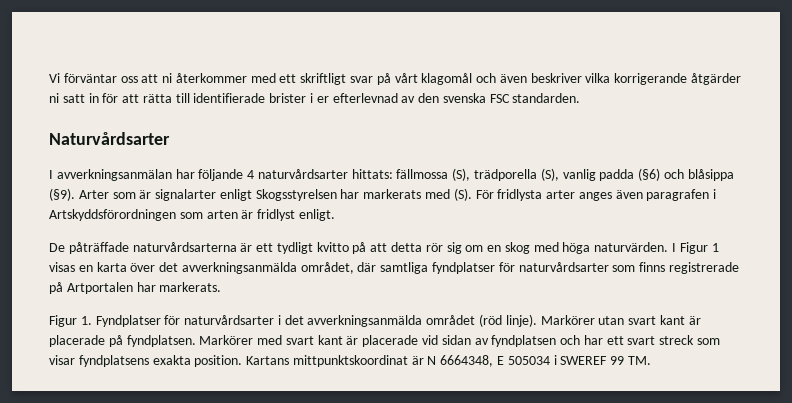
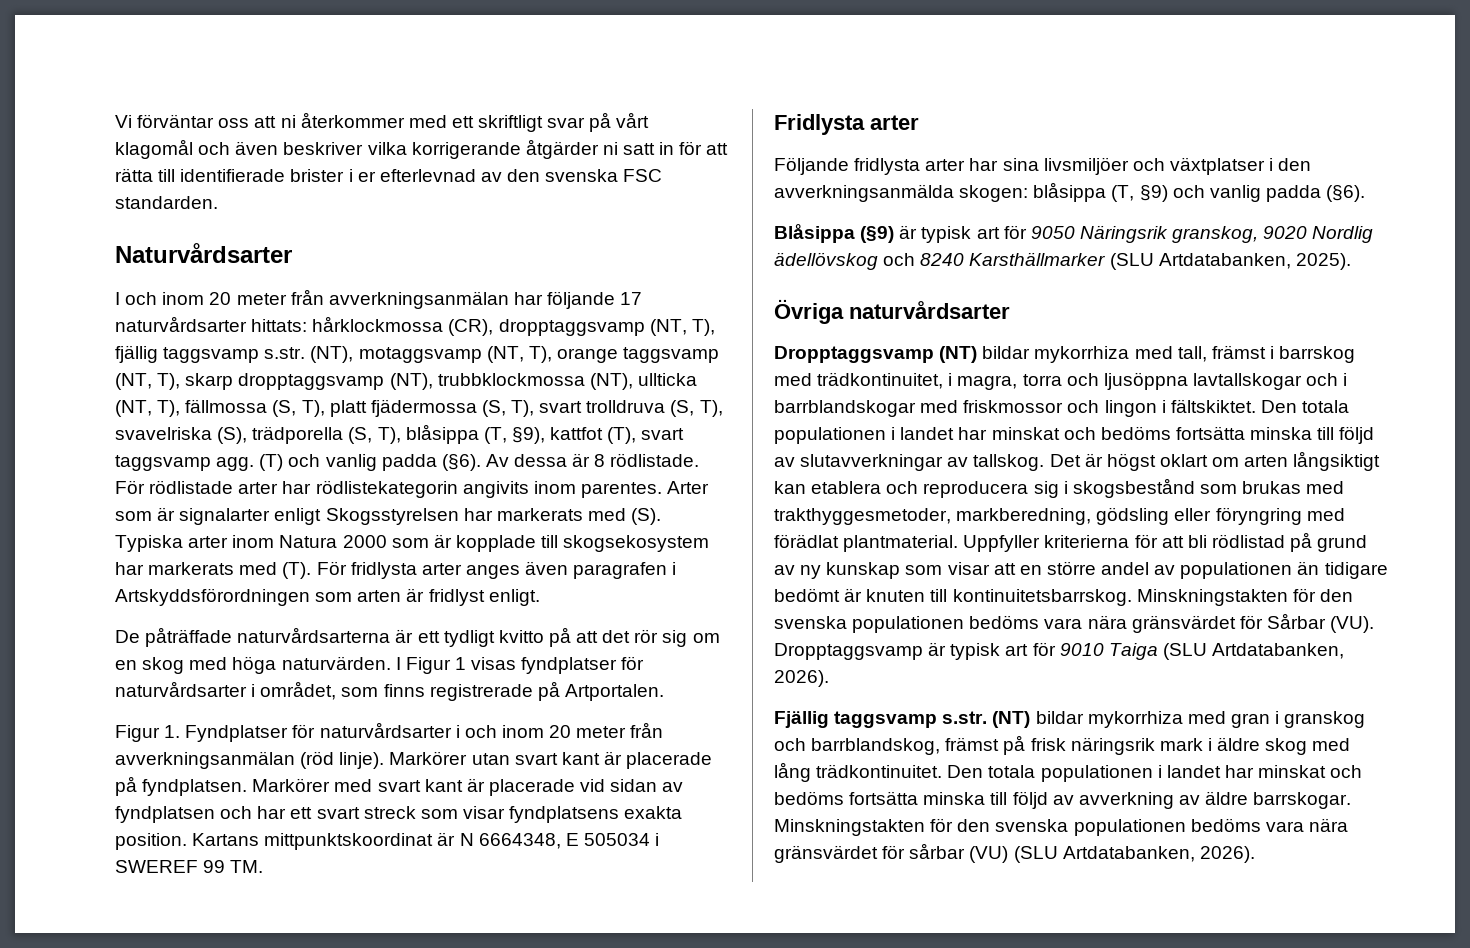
- I avverkningsanmälan har följande 4 naturvårdsarter hittats: fällmossa (S), trädporella (S), vanlig padda (§6) och blåsippa (§9).
+ I och inom 20 meter från avverkningsanmälan har följande 17 naturvårdsarter hittats: hårklockmossa (CR), dropptaggsvamp (NT, T), fjällig taggsvamp s.str. (NT), motaggsvamp (NT, T), orange taggsvamp (NT, T), skarp dropptaggsvamp (NT), trubbklockmossa (NT), ullticka (NT, T), fällmossa (S, T), platt fjädermossa (S, T), svart trolldruva (S, T), svavelriska (S), trädporella (S, T), blåsippa (T, §9), kattfot (T), svart taggsvamp agg. (T) och vanlig padda (§6). Av dessa är 8 rödlistade. För rödlistade arter har rödlistekategorin angivits inom parentes.
- Arter som är signalarter enligt Skogsstyrelsen har markerats med (S). För fridlysta arter anges även paragrafen i Artskyddsförordningen som arten är fridlyst enligt.
+ Arter som är signalarter enligt Skogsstyrelsen har markerats med (S). Typiska arter inom Natura 2000 som är kopplade till skogsekosystem har markerats med (T). För fridlysta arter anges även paragrafen i Artskyddsförordningen som arten är fridlyst enligt.
- De påträffade naturvårdsarterna är ett tydligt kvitto på att detta rör sig om en skog med höga naturvärden.
+ De påträffade naturvårdsarterna är ett tydligt kvitto på att det rör sig om en skog med höga naturvärden.
- I Figur 1 visas en karta över det avverkningsanmälda området, där samtliga fyndplatser för naturvårdsarter som finns registrerade på Artportalen har markerats.
+ I Figur 1 visas fyndplatser för naturvårdsarter i området, som finns registrerade på Artportalen.
- Figur 1. Fyndplatser för naturvårdsarter i det avverkningsanmälda området (röd linje).
+ Figur 1. Fyndplatser för naturvårdsarter i och inom 20 meter från avverkningsanmälan (röd linje).
+ Fridlysta arter
+ Följande fridlysta arter har sina livsmiljöer och växtplatser i den avverkningsanmälda skogen: blåsippa (T, §9) och vanlig padda (§6).
+ Blåsippa (§9) är typisk art för 9050 Näringsrik granskog, 9020 Nordlig ädellövskog och 8240 Karsthällmarker (SLU Artdatabanken, 2025).
+ Övriga naturvårdsarter
+ Dropptaggsvamp (NT) bildar mykorrhiza med tall, främst i barrskog med trädkontinuitet, i magra, torra och ljusöppna lavtallskogar och i barrblandskogar med friskmossor och lingon i fältskiktet. Den totala populationen i landet har minskat och bedöms fortsätta minska till följd av slutavverkningar av tallskog. Det är högst oklart om arten långsiktigt kan etablera och reproducera sig i skogsbestånd som brukas med trakthyggesmetoder, markberedning, gödsling eller föryngring med förädlat plantmaterial. Uppfyller kriterierna för att bli rödlistad på grund av ny kunskap som visar att en större andel av populationen än tidigare bedömt är knuten till kontinuitetsbarrskog. Minskningstakten för den svenska populationen bedöms vara nära gränsvärdet för Sårbar (VU). Dropptaggsvamp är typisk art för 9010 Taiga (SLU Artdatabanken, 2026).
+ Fjällig taggsvamp s.str. (NT) bildar mykorrhiza med gran i granskog och barrblandskog, främst på frisk näringsrik mark i äldre skog med lång trädkontinuitet. Den totala populationen i landet har minskat och bedöms fortsätta minska till följd av avverkning av äldre barrskogar. Minskningstakten för den svenska populationen bedöms vara nära gränsvärdet för sårbar (VU) (SLU Artdatabanken, 2026).

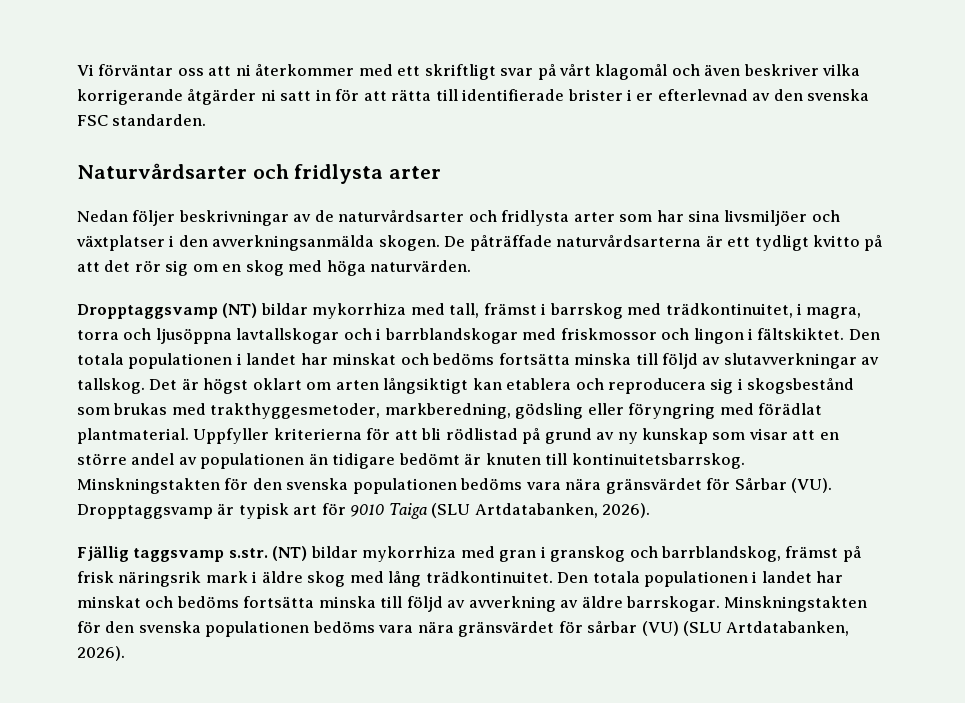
- Naturvårdsarter
- I och inom 20 meter från avverkningsanmälan har följande 17 naturvårdsarter hittats: hårklockmossa (CR), dropptaggsvamp (NT, T), fjällig taggsvamp s.str. (NT), motaggsvamp (NT, T), orange taggsvamp (NT, T), skarp dropptaggsvamp (NT), trubbklockmossa (NT), ullticka (NT, T), fällmossa (S, T), platt fjädermossa (S, T), svart trolldruva (S, T), svavelriska (S), trädporella (S, T), blåsippa (T, §9), kattfot (T), svart taggsvamp agg. (T) och vanlig padda (§6). Av dessa är 8 rödlistade. För rödlistade arter har rödlistekategorin angivits inom parentes. Arter som är signalarter enligt Skogsstyrelsen har markerats med (S). Typiska arter inom Natura 2000 som är kopplade till skogsekosystem har markerats med (T). För fridlysta arter anges även paragrafen i Artskyddsförordningen som arten är fridlyst enligt.
- De påträffade naturvårdsarterna är ett tydligt kvitto på att det rör sig om en skog med höga naturvärden. I Figur 1 visas fyndplatser för naturvårdsarter i området, som finns registrerade på Artportalen.
- Figur 1. Fyndplatser för naturvårdsarter i och inom 20 meter från avverkningsanmälan (röd linje). Markörer utan svart kant är placerade på fyndplatsen. Markörer med svart kant är placerade vid sidan av fyndplatsen och har ett svart streck som visar fyndplatsens exakta position. Kartans mittpunktskoordinat är N 6664348, E 505034 i SWEREF 99 TM.
- Fridlysta arter
- Följande fridlysta arter har sina livsmiljöer och växtplatser i den avverkningsanmälda skogen: blåsippa (T, §9) och vanlig padda (§6).
- Blåsippa (§9) är typisk art för 9050 Näringsrik granskog, 9020 Nordlig ädellövskog och 8240 Karsthällmarker (SLU Artdatabanken, 2025).
- Övriga naturvårdsarter
+ Naturvårdsarter och fridlysta arter
+ Nedan följer beskrivningar av de naturvårdsarter och fridlysta arter som har sina livsmiljöer och växtplatser i den avverkningsanmälda skogen. De påträffade naturvårdsarterna är ett tydligt kvitto på att det rör sig om en skog med höga naturvärden.

